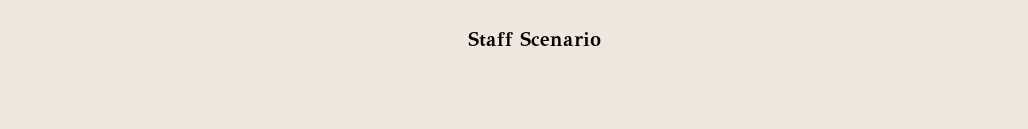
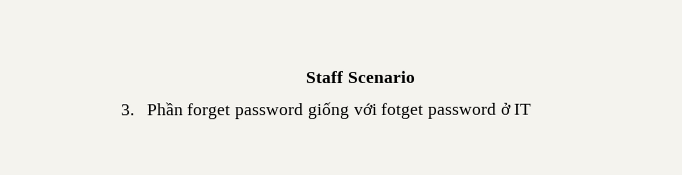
+ 3. Phần forget password giống với fotget password ở IT

